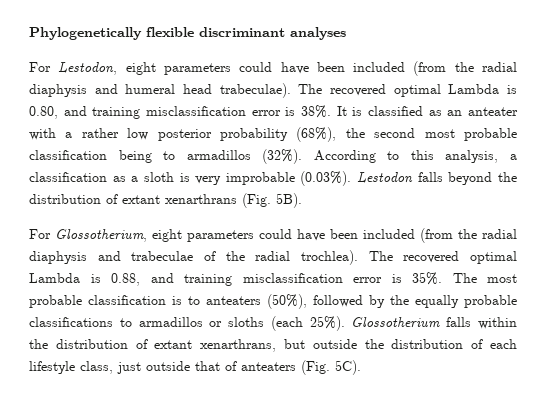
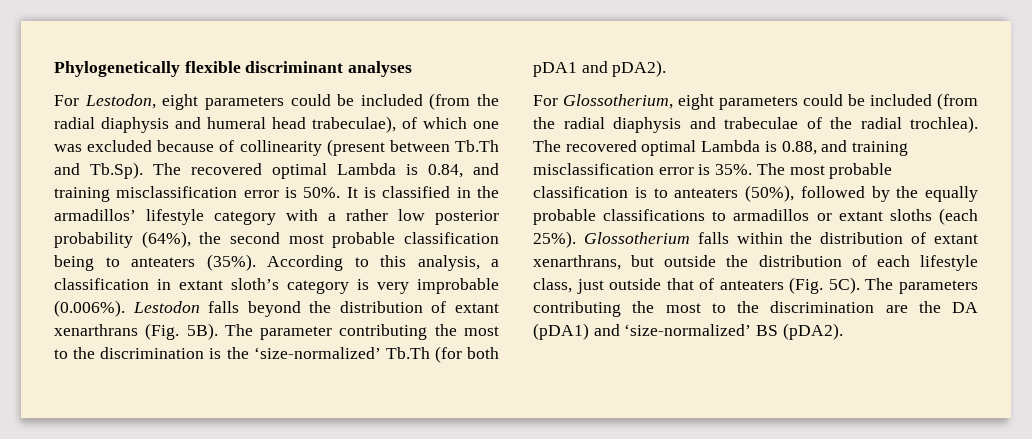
- For Lestodon, eight parameters could have been included (from the radial diaphysis and humeral head trabeculae). The recovered optimal Lambda is 0.80, and training misclassification error is 38%.
+ For Lestodon, eight parameters could be included (from the radial diaphysis and humeral head trabeculae), of which one was excluded because of collinearity (present between Tb.Th and Tb.Sp). The recovered optimal Lambda is 0.84, and training misclassification error is 50%.
- It is classified as an anteater with a rather low posterior probability (68%), the second most probable classification being to armadillos (32%).
+ It is classified in the armadillos’ lifestyle category with a rather low posterior probability (64%), the second most probable classification being to anteaters (35%).
- According to this analysis, a classification as a sloth is very improbable (0.03%). Lestodon falls beyond the distribution of extant xenarthrans (Fig. 5B).
+ According to this analysis, a classification in extant sloth’s category is very improbable (0.006%). Lestodon falls beyond the distribution of extant xenarthrans (Fig. 5B). The parameter contributing the most to the discrimination is the ‘size-normalized’ Tb.Th (for both pDA1 and pDA2).
- For Glossotherium, eight parameters could have been included (from the radial diaphysis and trabeculae of the radial trochlea).
+ For Glossotherium, eight parameters could be included (from the radial diaphysis and trabeculae of the radial trochlea).
- The most probable classification is to anteaters (50%), followed by the equally probable classifications to armadillos or sloths (each 25%).
+ The most probable classification is to anteaters (50%), followed by the equally probable classifications to armadillos or extant sloths (each 25%).
+ The parameters contributing the most to the discrimination are the DA (pDA1) and ‘size-normalized’ BS (pDA2).

